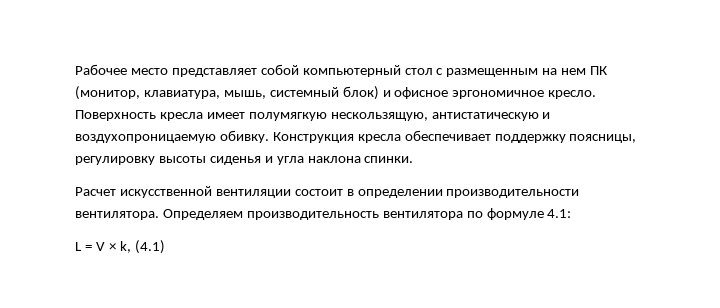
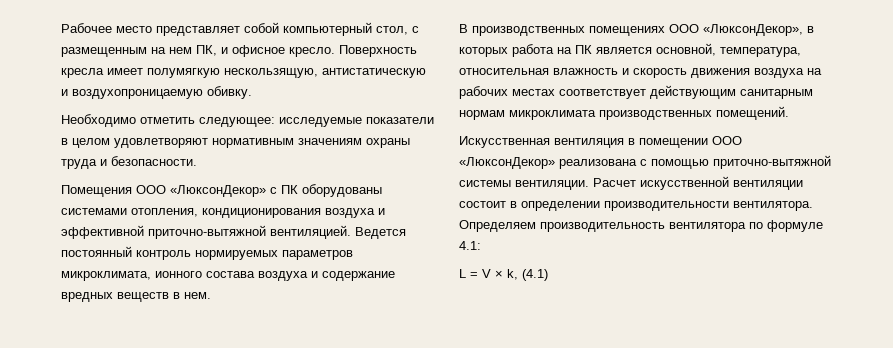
- Рабочее место представляет собой компьютерный стол с размещенным на нем ПК (монитор, клавиатура, мышь, системный блок) и офисное эргономичное кресло.
+ Рабочее место представляет собой компьютерный стол, с размещенным на нем ПК, и офисное кресло.
- Поверхность кресла имеет полумягкую нескользящую, антистатическую и воздухопроницаемую обивку. Конструкция кресла обеспечивает поддержку поясницы, регулировку высоты сиденья и угла наклона спинки.
- Расчет искусственной вентиляции состоит в определении производительности вентилятора.
+ Поверхность кресла имеет полумягкую нескользящую, антистатическую и воздухопроницаемую обивку.
+ Необходимо отметить следующее: исследуемые показатели в целом удовлетворяют нормативным значениям охраны труда и безопасности.
+ Помещения ООО «ЛюксонДекор» с ПК оборудованы системами отопления, кондиционирования воздуха и эффективной приточно-вытяжной вентиляцией. Ведется постоянный контроль нормируемых параметров микроклимата, ионного состава воздуха и содержание вредных веществ в нем.
+ В производственных помещениях ООО «ЛюксонДекор», в которых работа на ПК является основной, температура, относительная влажность и скорость движения воздуха на рабочих местах соответствует действующим санитарным нормам микроклимата производственных помещений.
+ Искусственная вентиляция в помещении ООО «ЛюксонДекор» реализована с помощью приточно-вытяжной системы вентиляции. Расчет искусственной вентиляции состоит в определении производительности вентилятора.

